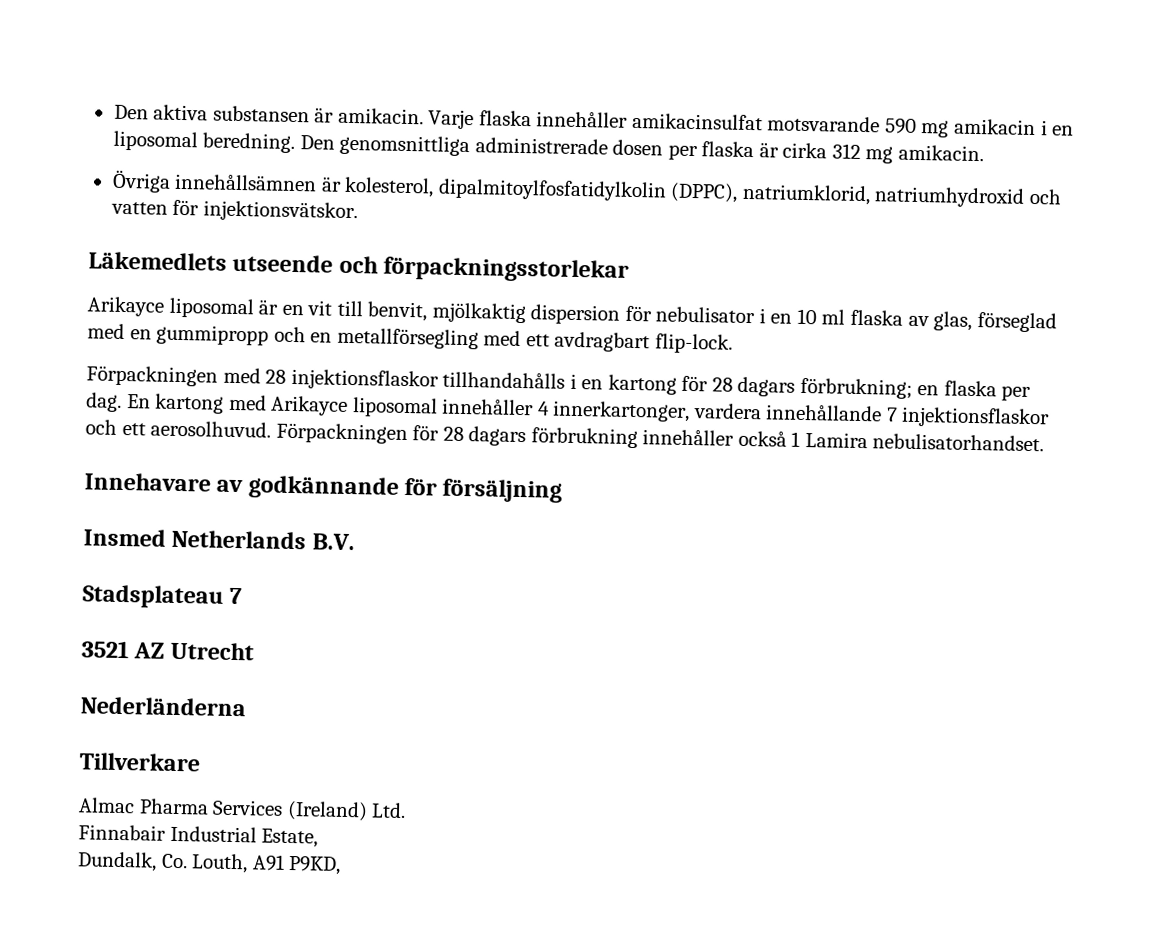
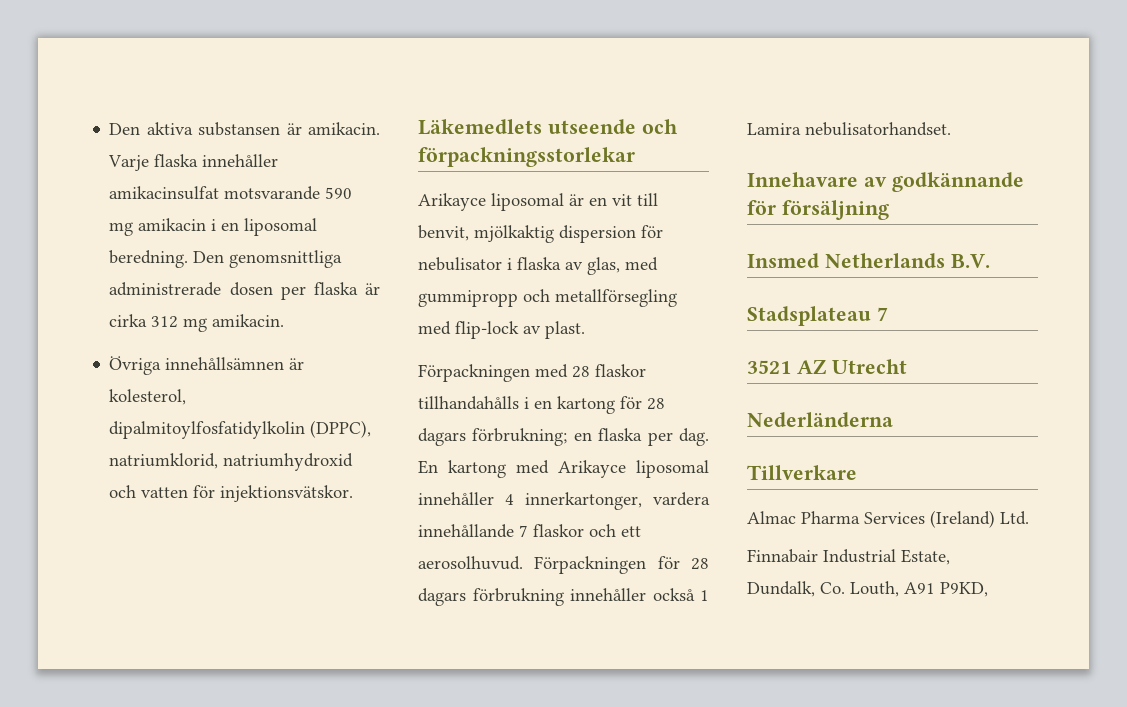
- Arikayce liposomal är en vit till benvit, mjölkaktig dispersion för nebulisator i en 10 ml flaska av glas, förseglad med en gummipropp och en metallförsegling med ett avdragbart flip-lock.
+ Arikayce liposomal är en vit till benvit, mjölkaktig dispersion för nebulisator i flaska av glas, med gummipropp och metallförsegling med flip-lock av plast.
- Förpackningen med 28 injektionsflaskor tillhandahålls i en kartong för 28 dagars förbrukning; en flaska per dag.
+ Förpackningen med 28 flaskor tillhandahålls i en kartong för 28 dagars förbrukning; en flaska per dag.
- En kartong med Arikayce liposomal innehåller 4 innerkartonger, vardera innehållande 7 injektionsflaskor och ett aerosolhuvud.
+ En kartong med Arikayce liposomal innehåller 4 innerkartonger, vardera innehållande 7 flaskor och ett aerosolhuvud.

